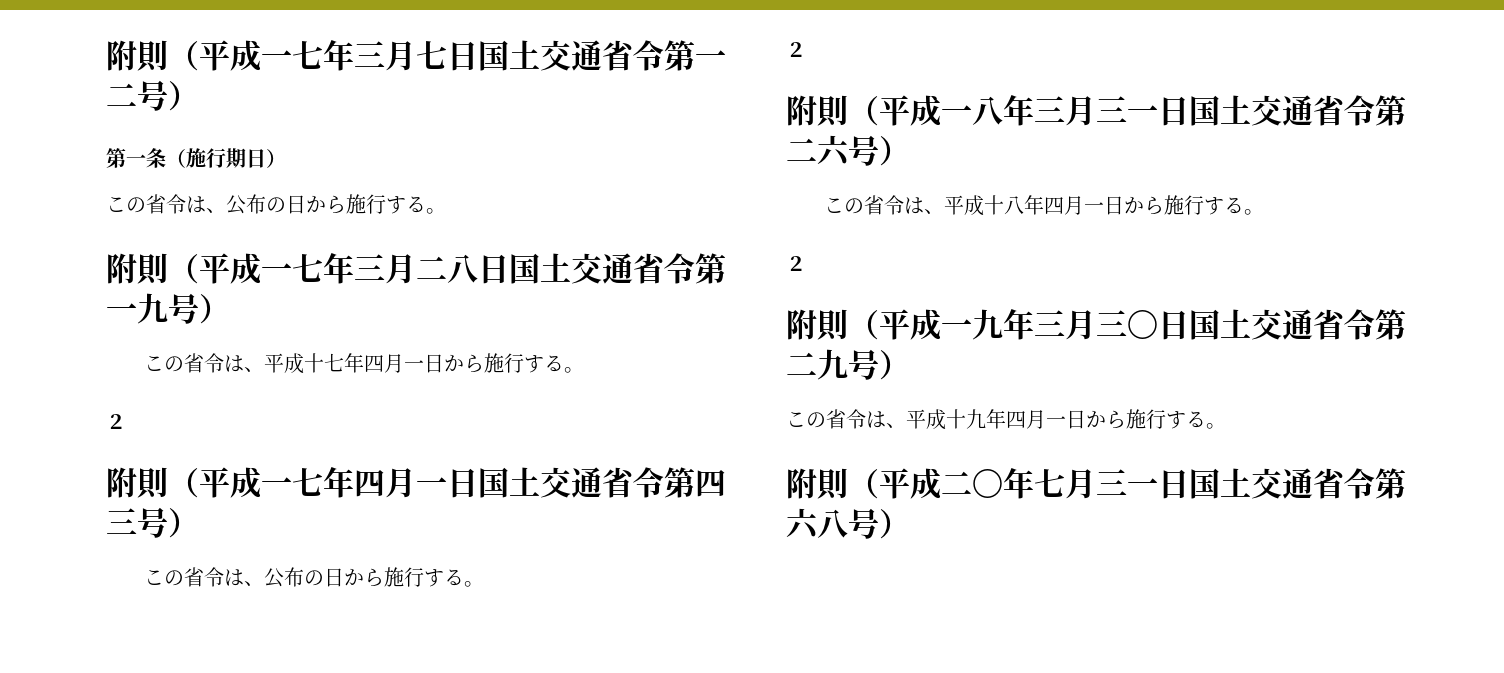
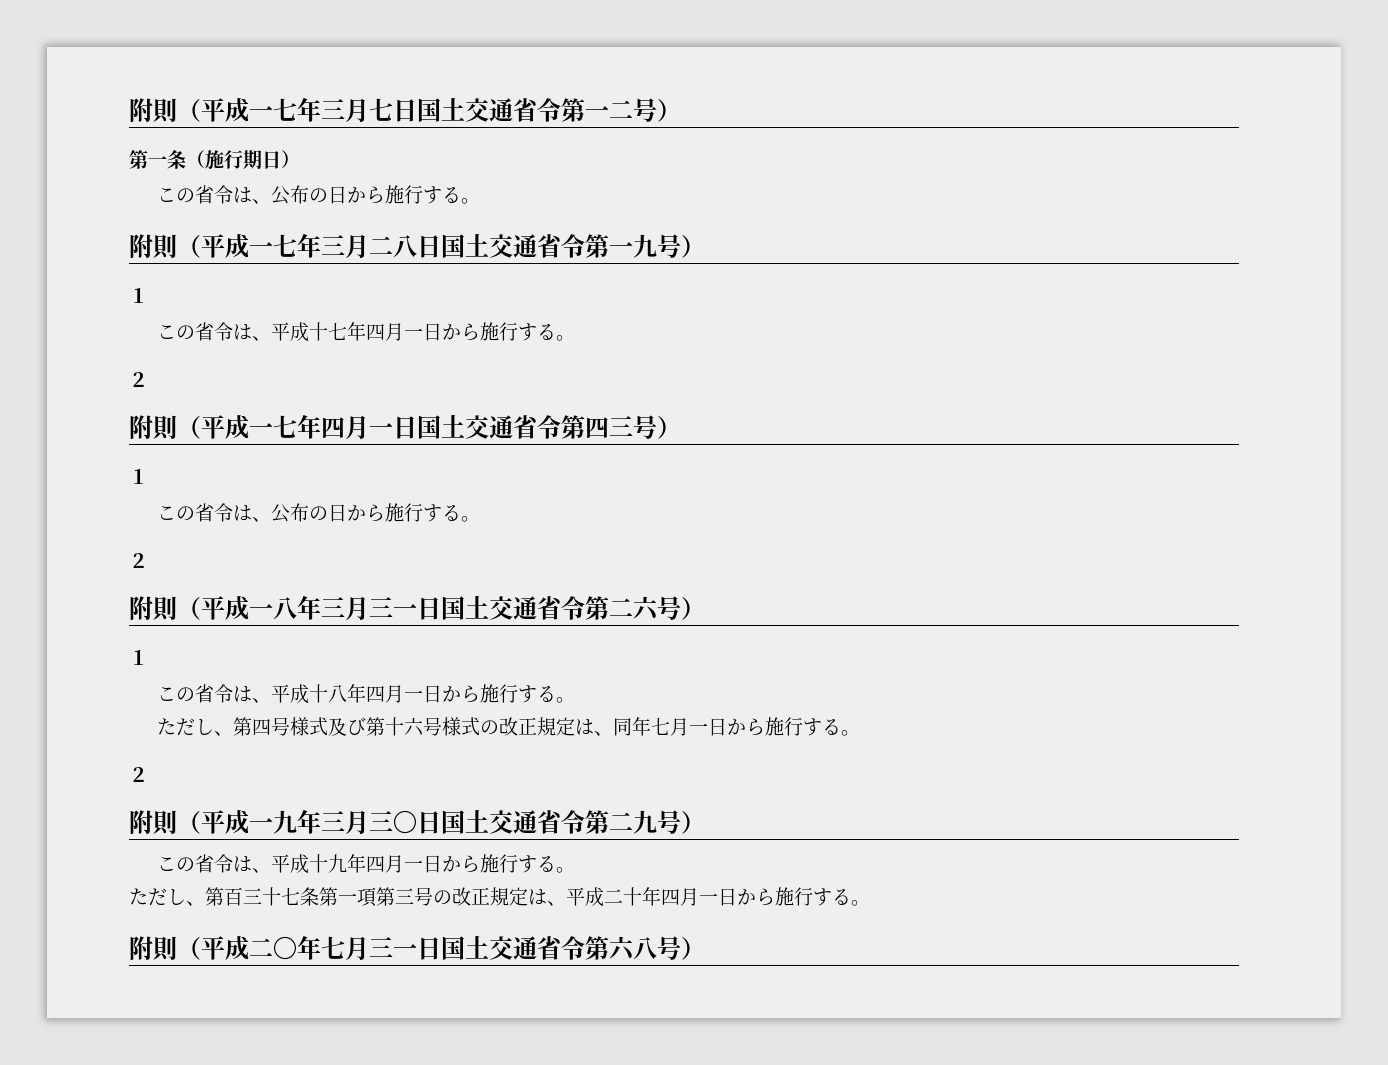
  附則（平成一七年三月二八日国土交通省令第一九号）
+ １
  附則（平成一七年四月一日国土交通省令第四三号）
+ １
  附則（平成一八年三月三一日国土交通省令第二六号）
+ １
+ ただし、第四号様式及び第十六号様式の改正規定は、同年七月一日から施行する。
+ ただし、第百三十七条第一項第三号の改正規定は、平成二十年四月一日から施行する。

